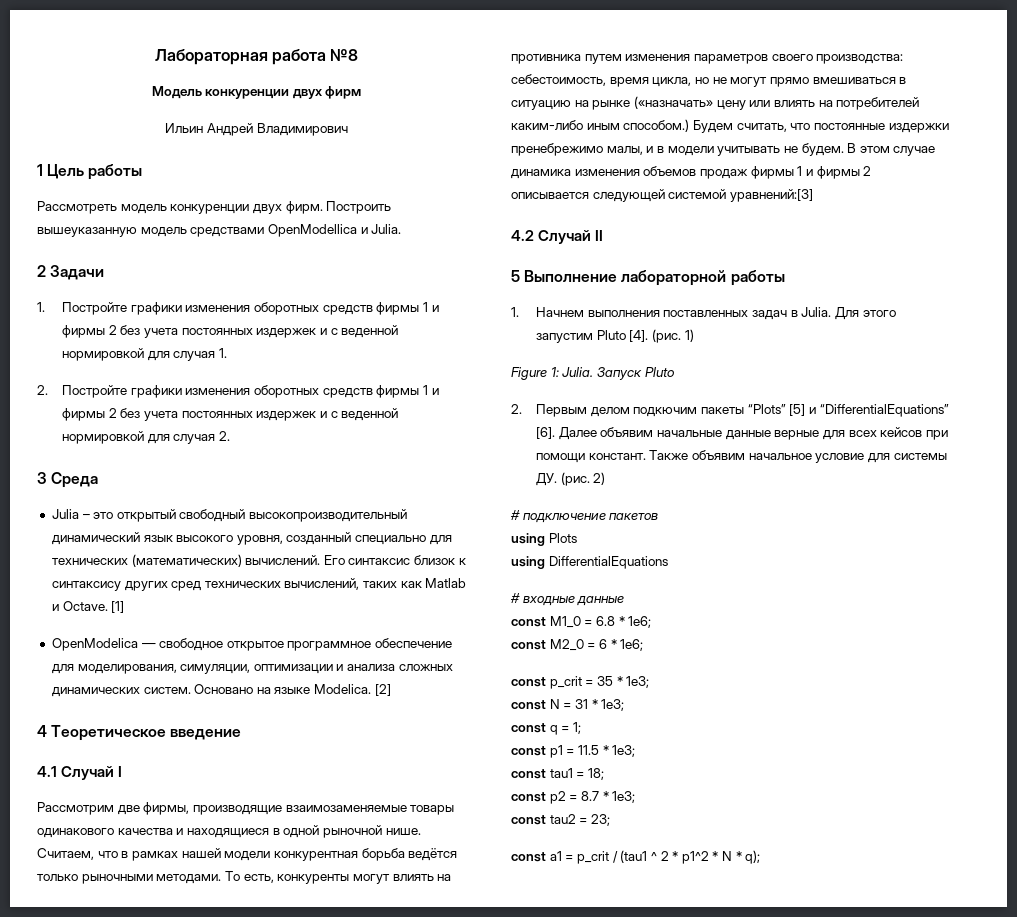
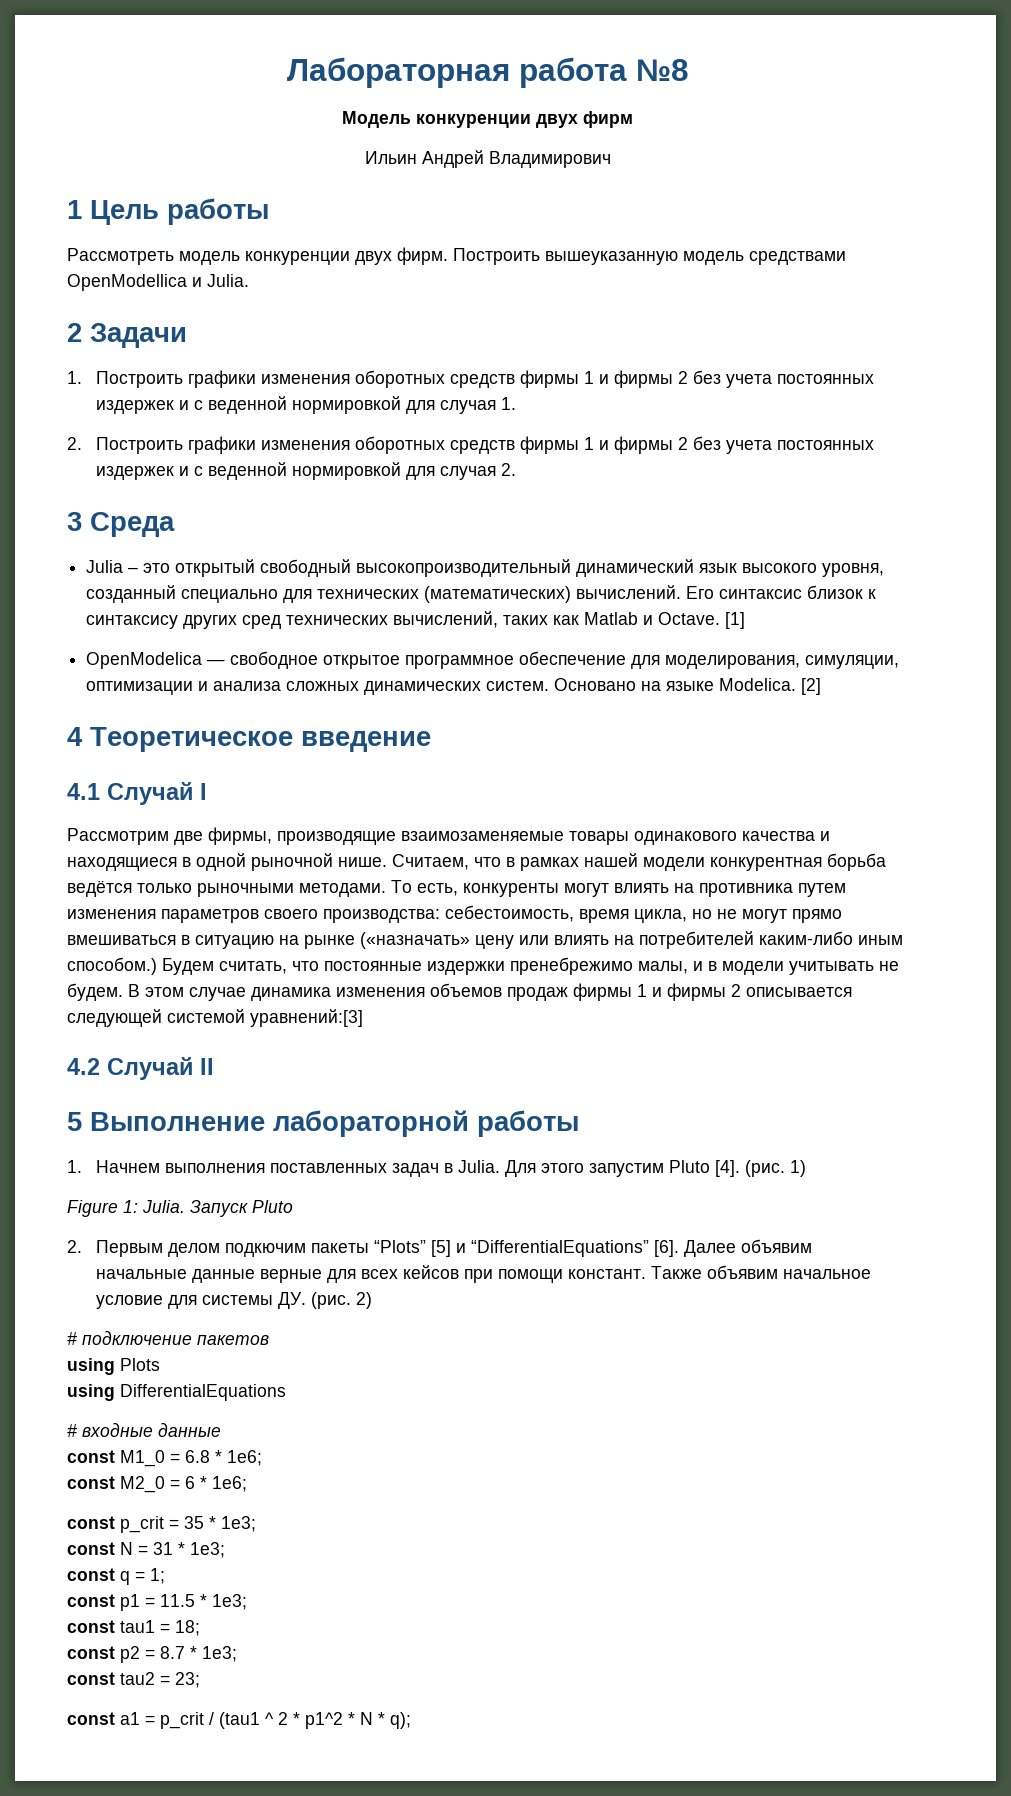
- 1. Постройте графики изменения оборотных средств фирмы 1 и фирмы 2 без учета постоянных издержек и с веденной нормировкой для случая 1.
+ 1. Построить графики изменения оборотных средств фирмы 1 и фирмы 2 без учета постоянных издержек и с веденной нормировкой для случая 1.
- 2. Постройте графики изменения оборотных средств фирмы 1 и фирмы 2 без учета постоянных издержек и с веденной нормировкой для случая 2.
+ 2. Построить графики изменения оборотных средств фирмы 1 и фирмы 2 без учета постоянных издержек и с веденной нормировкой для случая 2.

